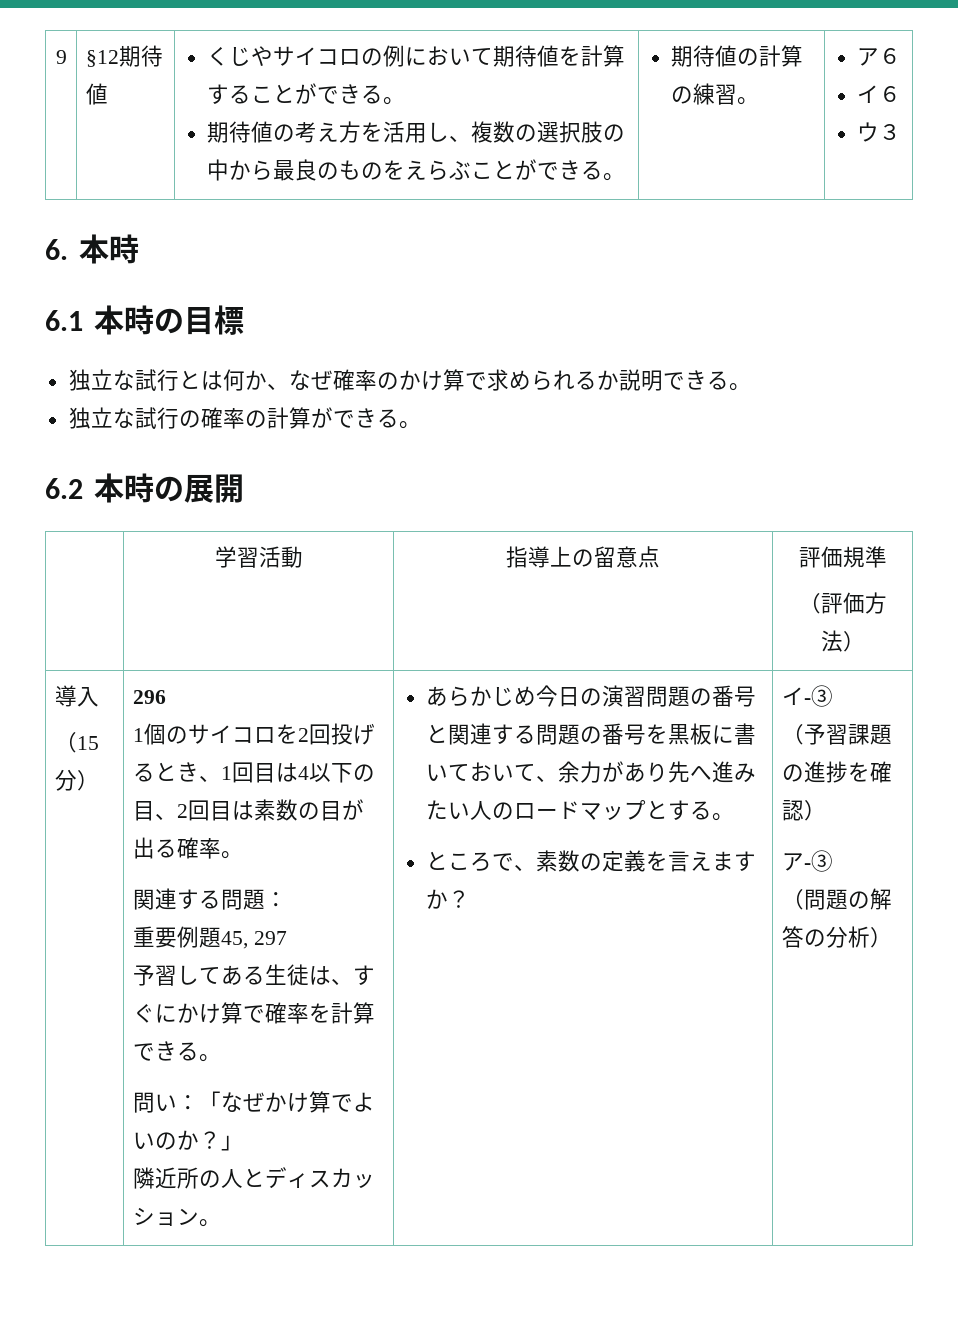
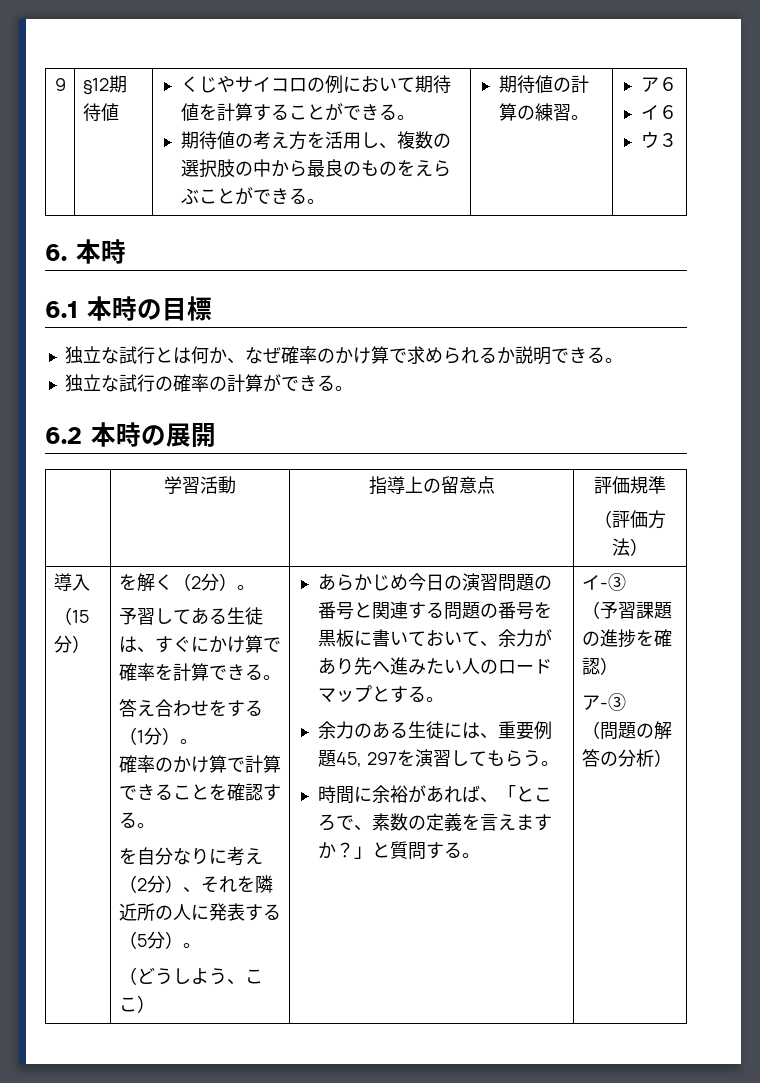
- 296
- 1個のサイコロを2回投げるとき、1回目は4以下の目、2回目は素数の目が出る確率。
- 関連する問題：
- 重要例題45, 297
+ を解く（2分）。
- 問い：「なぜかけ算でよいのか？」
- 隣近所の人とディスカッション。
+ 答え合わせをする（1分）。
+ 確率のかけ算で計算できることを確認する。
+ を自分なりに考え（2分）、それを隣近所の人に発表する（5分）。
+ （どうしよう、ここ）
- ところで、素数の定義を言えますか？
+ 余力のある生徒には、重要例題45, 297を演習してもらう。
+ 時間に余裕があれば、「ところで、素数の定義を言えますか？」と質問する。

